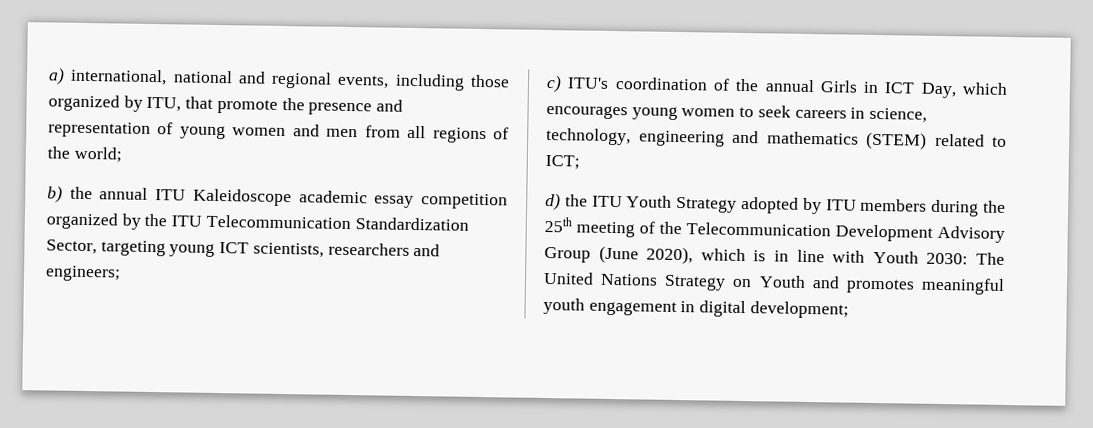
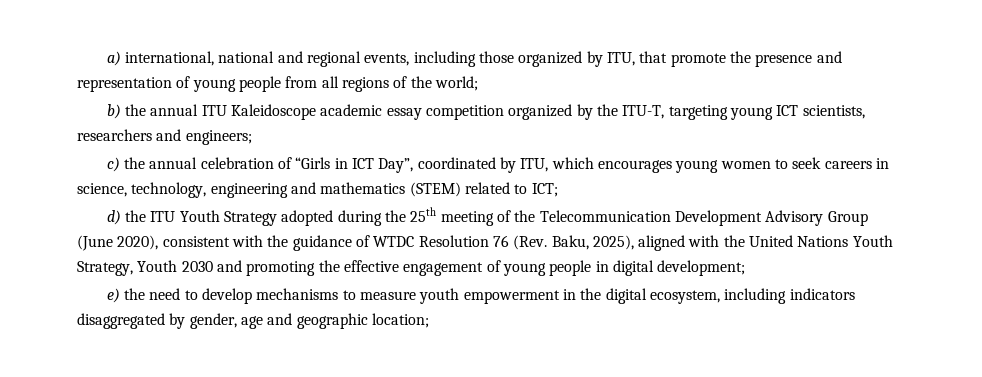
- a) international, national and regional events, including those organized by ITU, that promote the presence and representation of young women and men from all regions of the world;
+ a) international, national and regional events, including those organized by ITU, that promote the presence and representation of young people from all regions of the world;
- b) the annual ITU Kaleidoscope academic essay competition organized by the ITU Telecommunication Standardization Sector, targeting young ICT scientists, researchers and engineers;
+ b) the annual ITU Kaleidoscope academic essay competition organized by the ITU-T, targeting young ICT scientists, researchers and engineers;
- c) ITU's coordination of the annual Girls in ICT Day, which encourages young women to seek careers in science, technology, engineering and mathematics (STEM) related to ICT;
+ c) the annual celebration of “Girls in ICT Day”, coordinated by ITU, which encourages young women to seek careers in science, technology, engineering and mathematics (STEM) related to ICT;
- d) the ITU Youth Strategy adopted by ITU members during the 25th meeting of the Telecommunication Development Advisory Group (June 2020), which is in line with Youth 2030: The United Nations Strategy on Youth and promotes meaningful youth engagement in digital development;
+ d) the ITU Youth Strategy adopted during the 25th meeting of the Telecommunication Development Advisory Group (June 2020), consistent with the guidance of WTDC Resolution 76 (Rev. Baku, 2025), aligned with the United Nations Youth Strategy, Youth 2030 and promoting the effective engagement of young people in digital development;
+ e) the need to develop mechanisms to measure youth empowerment in the digital ecosystem, including indicators disaggregated by gender, age and geographic location;

